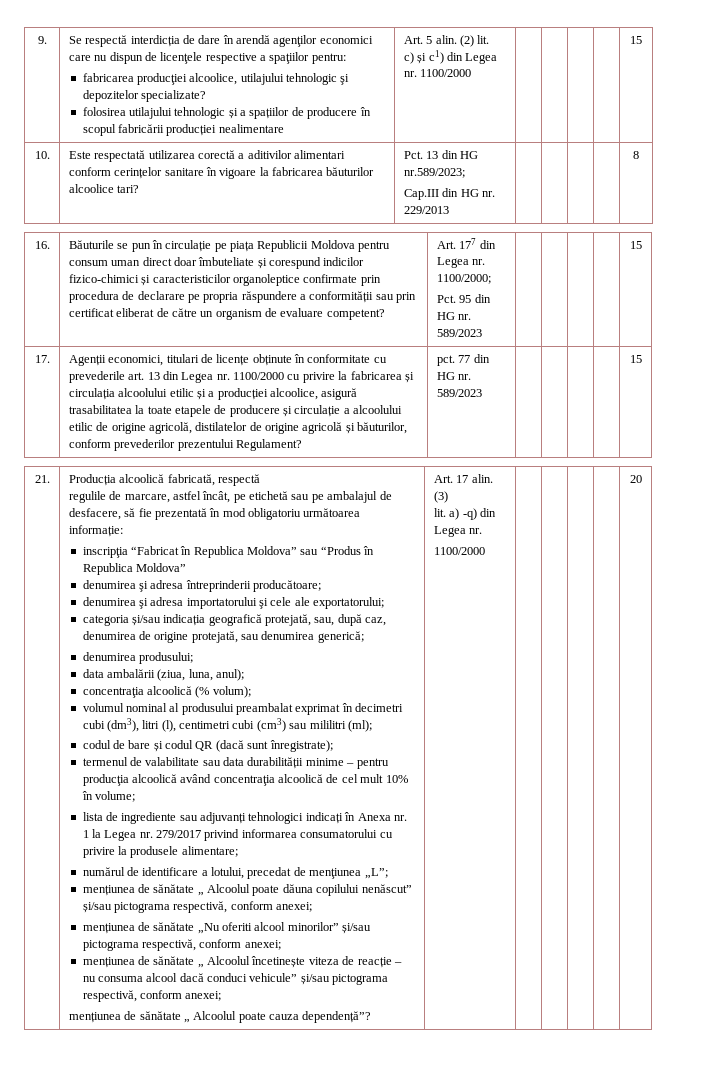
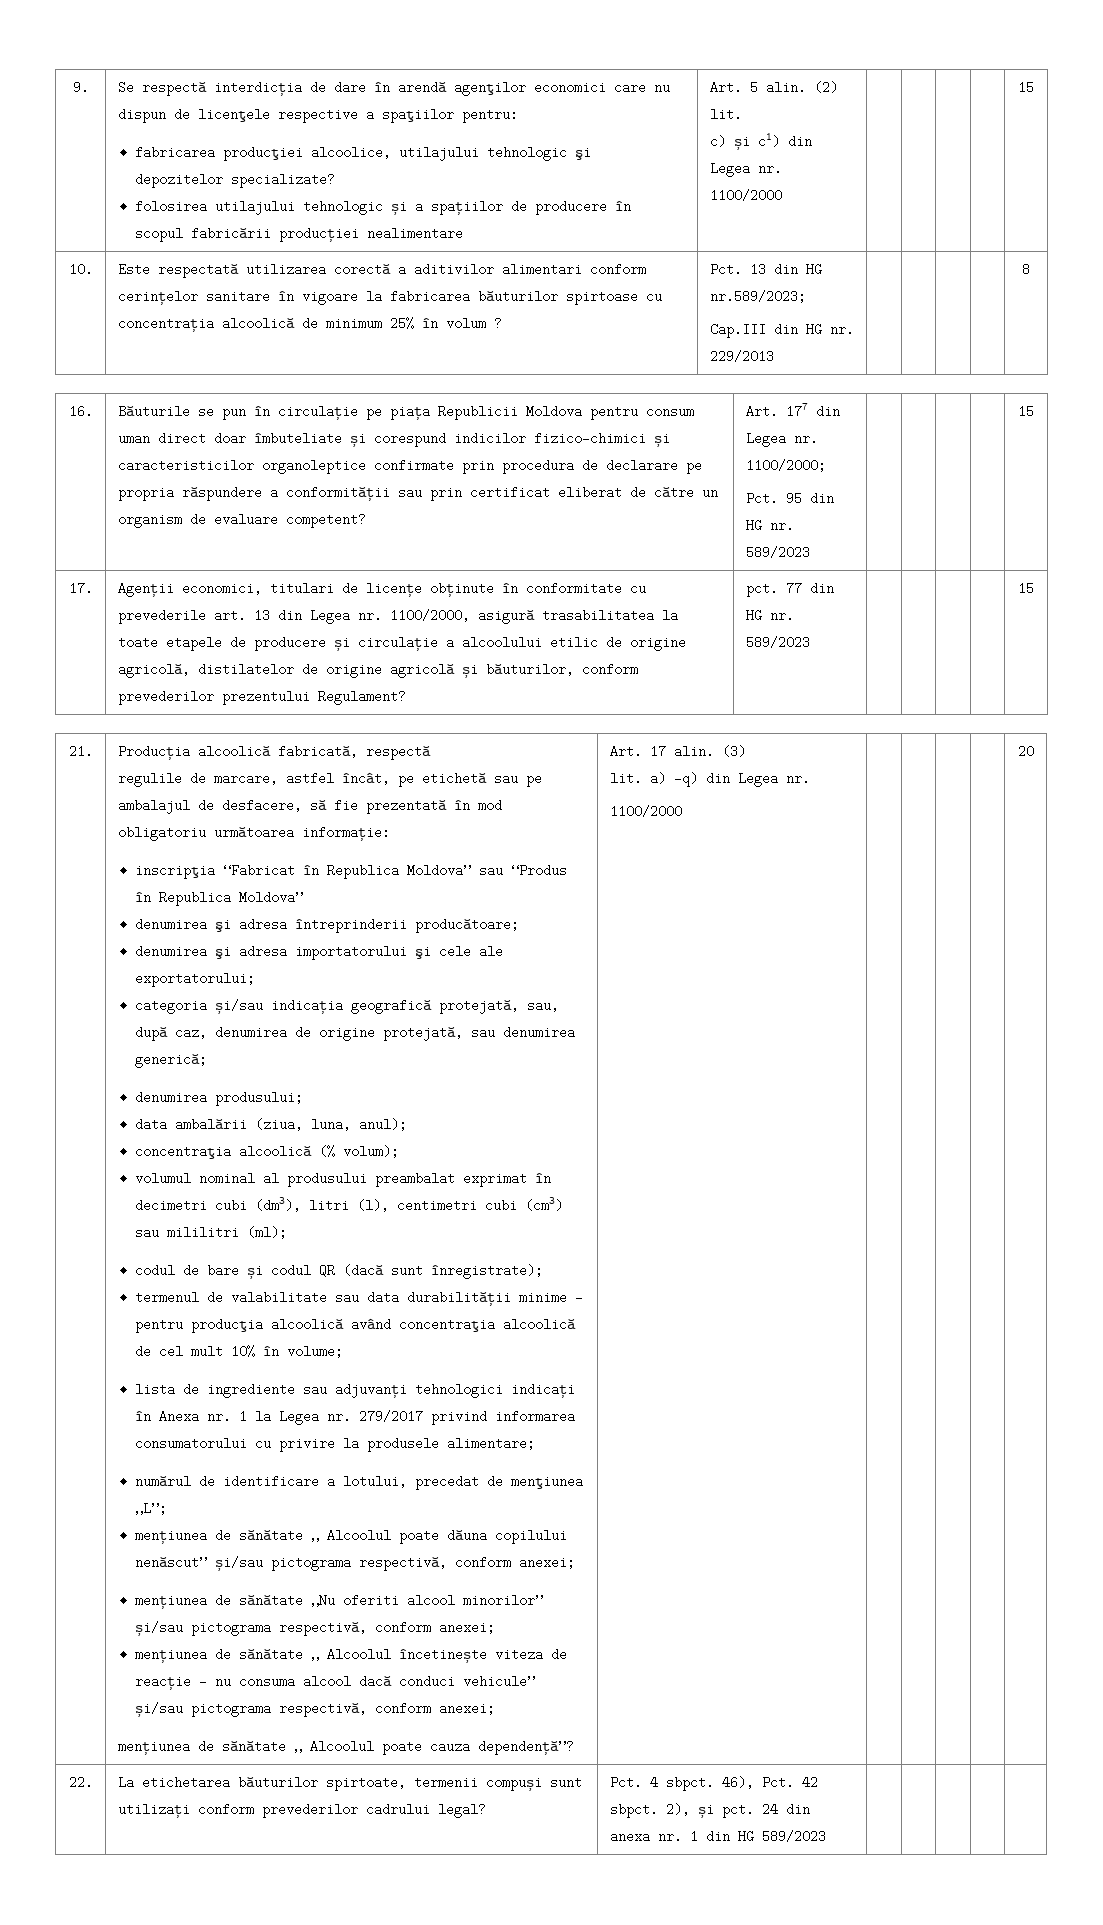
- 10. | Este respectată utilizarea corectă a aditivilor alimentari conform cerințelor sanitare în vigoare la fabricarea băuturilor alcoolice tari? | Pct. 13 din HG nr.589/2023;
+ 10. | Este respectată utilizarea corectă a aditivilor alimentari conform cerințelor sanitare în vigoare la fabricarea băuturilor spirtoase cu concentrația alcoolică de minimum 25% în volum ? | Pct. 13 din HG nr.589/2023;
- Agenții economici, titulari de licențe obținute în conformitate cu prevederile art. 13 din Legea nr. 1100/2000 cu privire la fabricarea și circulația alcoolului etilic și a producției alcoolice, asigură trasabilitatea la toate etapele de producere și circulație a alcoolului etilic de origine agricolă, distilatelor de origine agricolă și băuturilor, conform prevederilor prezentului Regulament?
+ Agenții economici, titulari de licențe obținute în conformitate cu prevederile art. 13 din Legea nr. 1100/2000, asigură trasabilitatea la toate etapele de producere și circulație a alcoolului etilic de origine agricolă, distilatelor de origine agricolă și băuturilor, conform prevederilor prezentului Regulament?
+ 22. | La etichetarea băuturilor spirtoate, termenii compuși sunt utilizați conform prevederilor cadrului legal? | Pct. 4 sbpct. 46), Pct. 42 sbpct. 2), și pct. 24 din anexa nr. 1 din HG 589/2023 | | | | |

